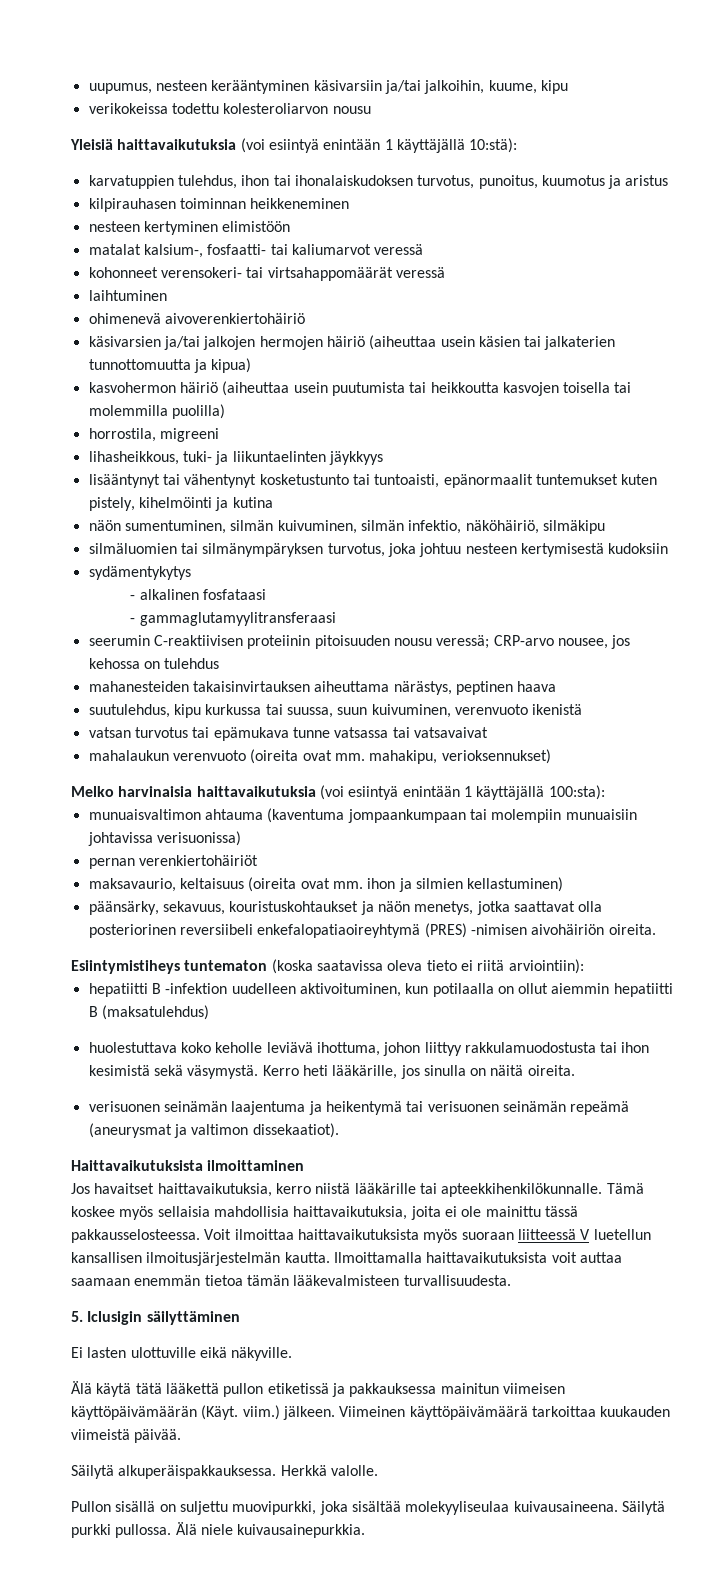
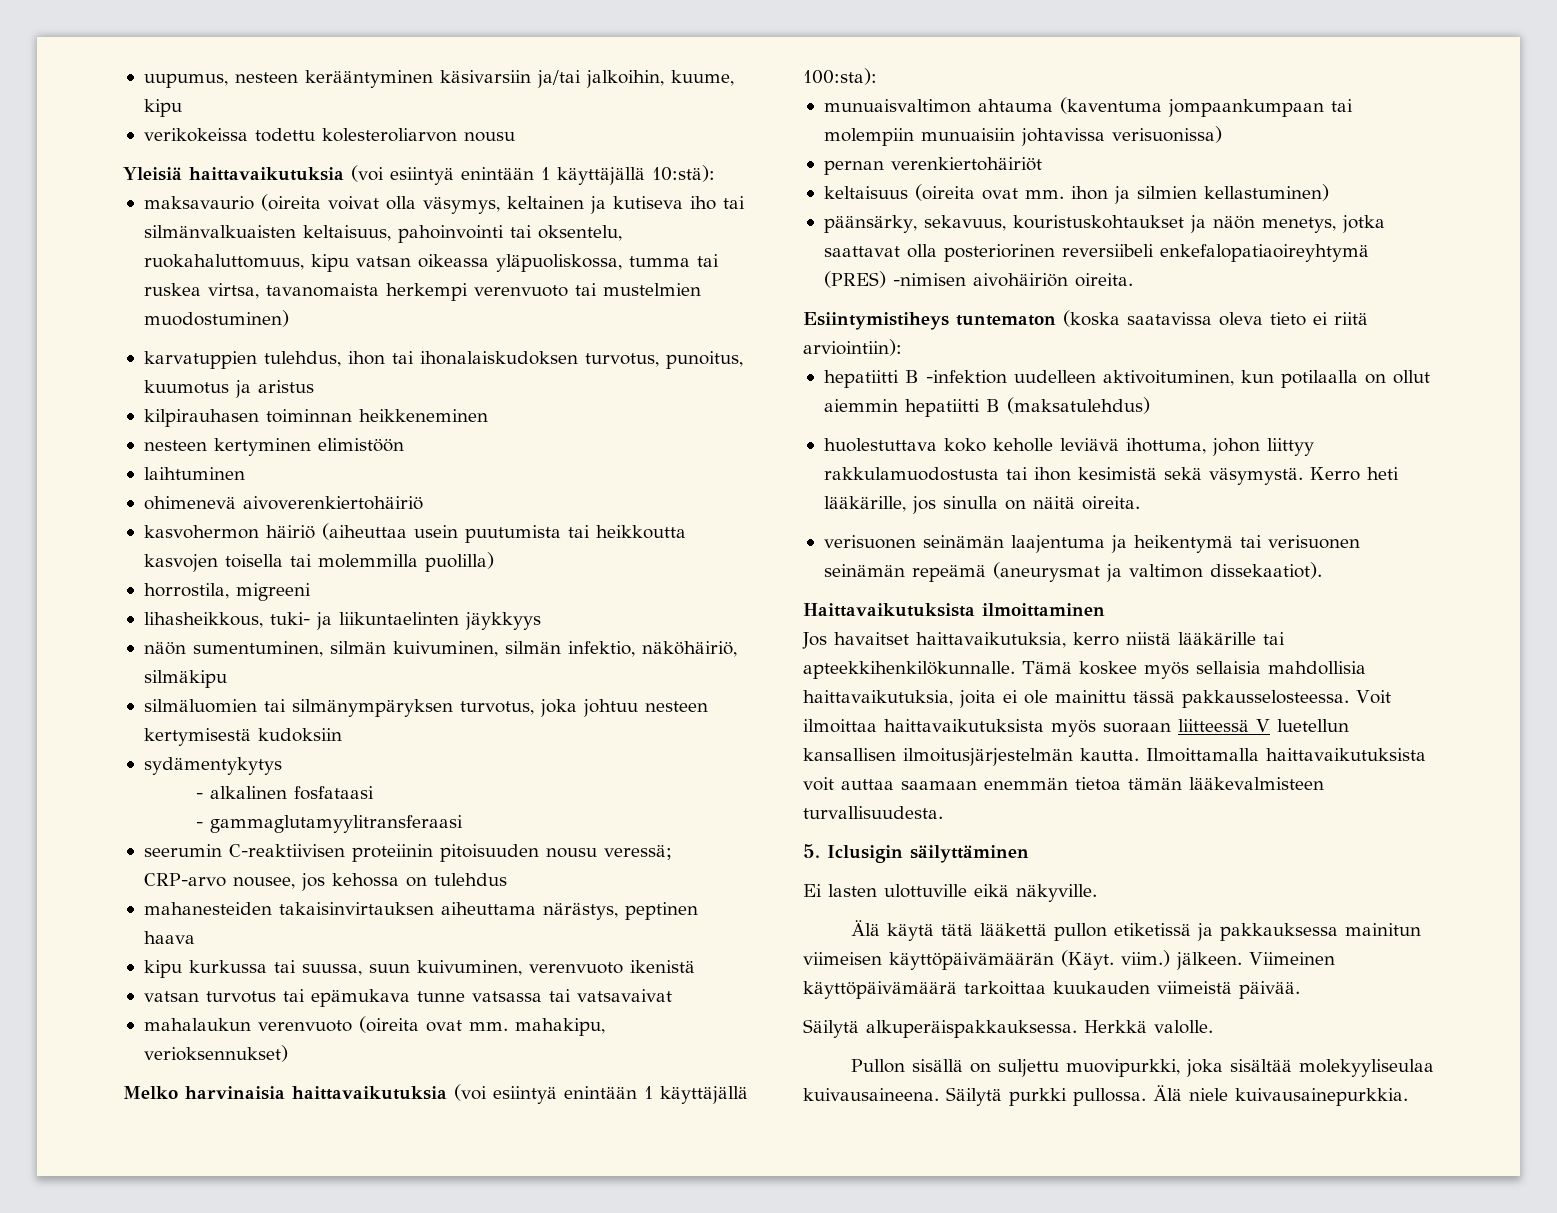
+ maksavaurio (oireita voivat olla väsymys, keltainen ja kutiseva iho tai silmänvalkuaisten keltaisuus, pahoinvointi tai oksentelu, ruokahaluttomuus, kipu vatsan oikeassa yläpuoliskossa, tumma tai ruskea virtsa, tavanomaista herkempi verenvuoto tai mustelmien muodostuminen)
- matalat kalsium-, fosfaatti- tai kaliumarvot veressä
- kohonneet verensokeri- tai virtsahappomäärät veressä
  laihtuminen
  ohimenevä aivoverenkiertohäiriö
- käsivarsien ja/tai jalkojen hermojen häiriö (aiheuttaa usein käsien tai jalkaterien tunnottomuutta ja kipua)
- lisääntynyt tai vähentynyt kosketustunto tai tuntoaisti, epänormaalit tuntemukset kuten pistely, kihelmöinti ja kutina
- suutulehdus, kipu kurkussa tai suussa, suun kuivuminen, verenvuoto ikenistä
+ kipu kurkussa tai suussa, suun kuivuminen, verenvuoto ikenistä
- maksavaurio, keltaisuus (oireita ovat mm. ihon ja silmien kellastuminen)
+ keltaisuus (oireita ovat mm. ihon ja silmien kellastuminen)

